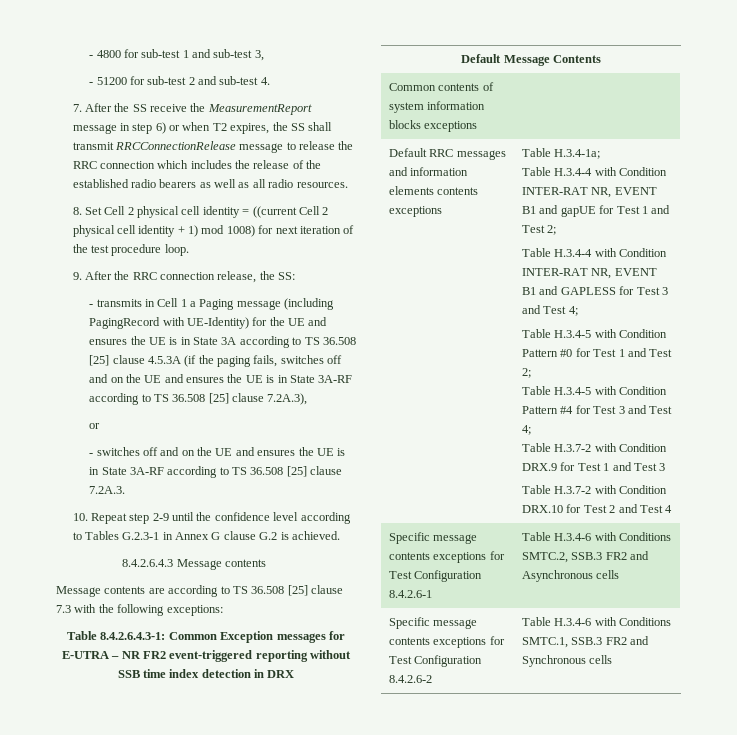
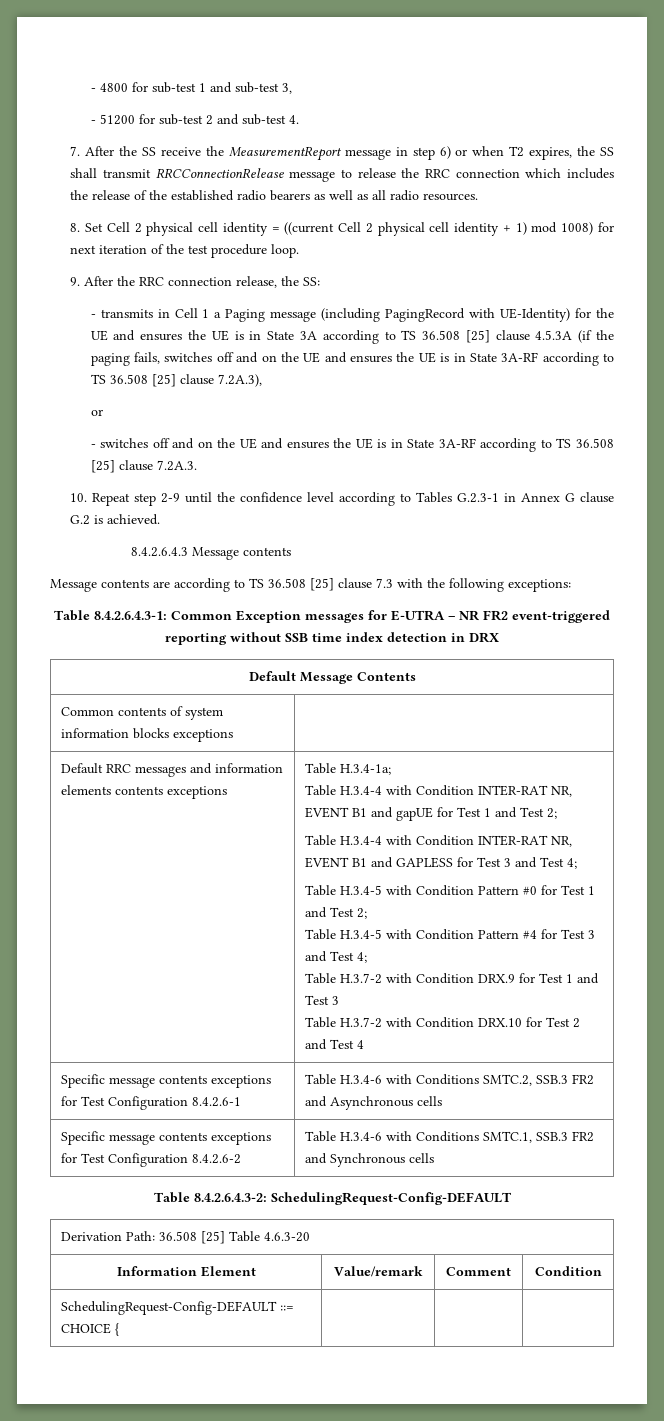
+ Table 8.4.2.6.4.3-2: SchedulingRequest-Config-DEFAULT
+ Derivation Path: 36.508 [25] Table 4.6.3-20
+ Information Element | Value/remark | Comment | Condition
+ SchedulingRequest-Config-DEFAULT ::= CHOICE { | | |

